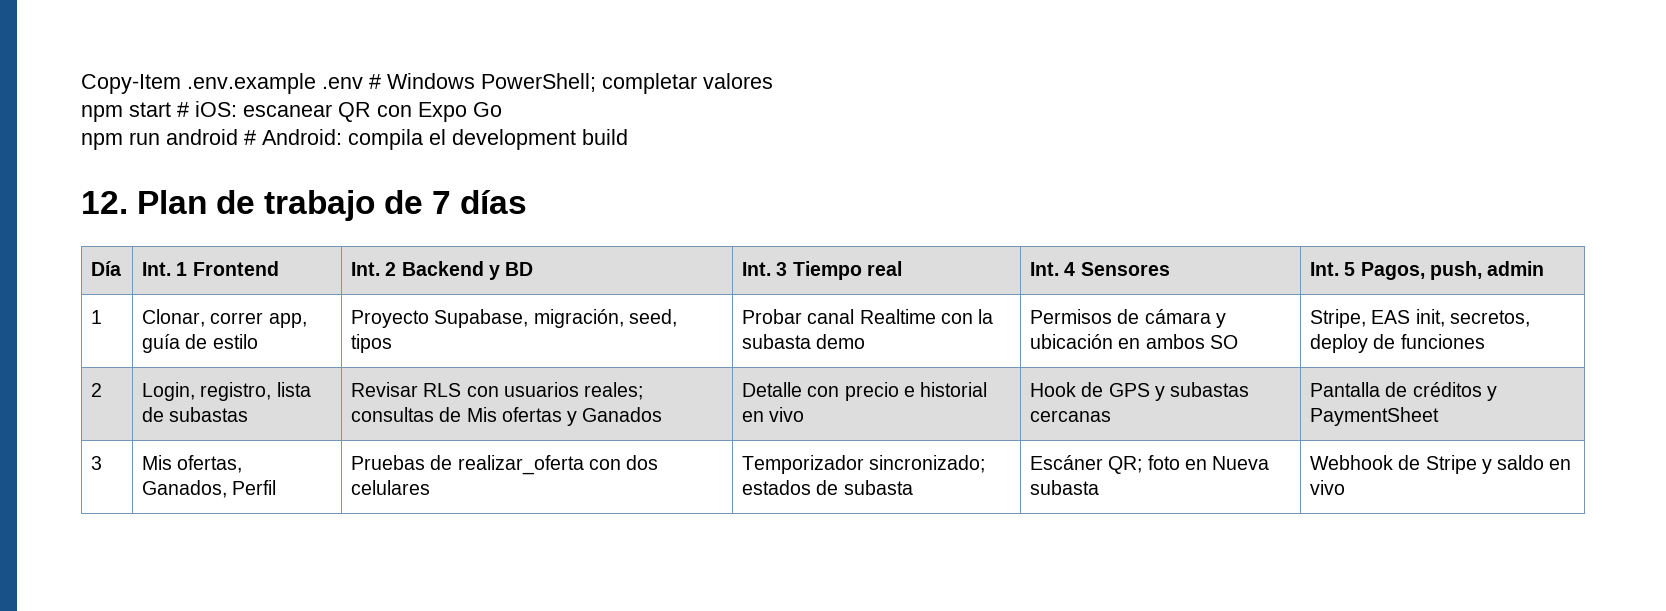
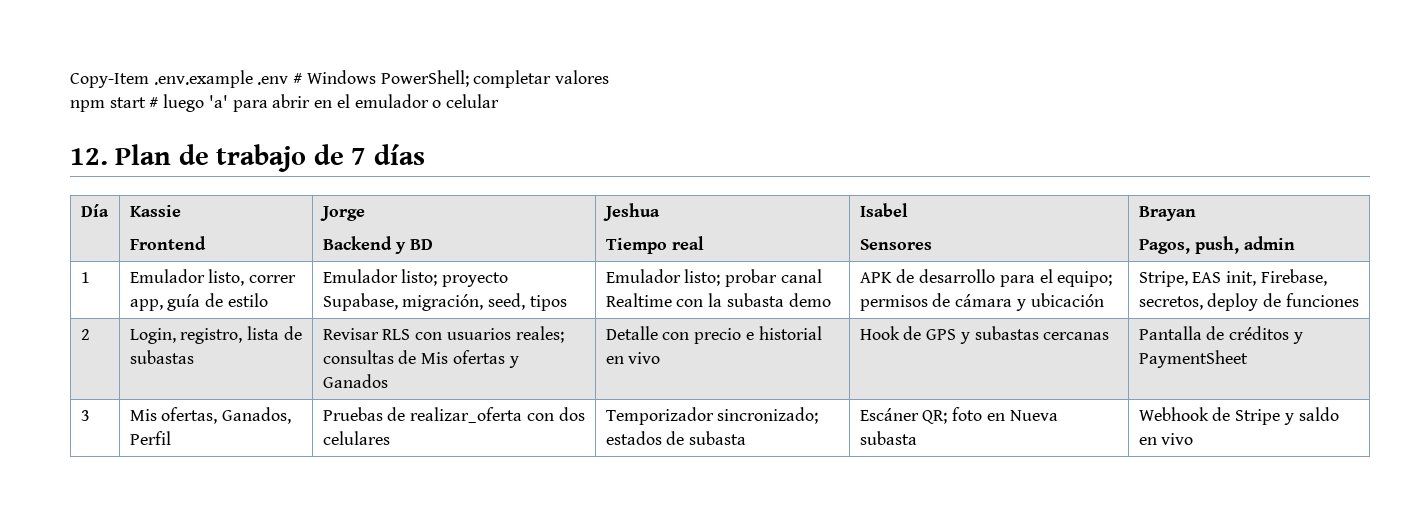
- npm start # iOS: escanear QR con Expo Go
- npm run android # Android: compila el development build
+ npm start # luego 'a' para abrir en el emulador o celular
- Día | Int. 1 Frontend | Int. 2 Backend y BD | Int. 3 Tiempo real | Int. 4 Sensores | Int. 5 Pagos, push, admin
+ Día | Kassie
+ Frontend | Jorge
+ Backend y BD | Jeshua
+ Tiempo real | Isabel
+ Sensores | Brayan
+ Pagos, push, admin
- Clonar, correr app, guía de estilo
+ Emulador listo, correr app, guía de estilo
- Proyecto Supabase, migración, seed, tipos
+ Emulador listo; proyecto Supabase, migración, seed, tipos
- Probar canal Realtime con la subasta demo
+ Emulador listo; probar canal Realtime con la subasta demo
- Permisos de cámara y ubicación en ambos SO
+ APK de desarrollo para el equipo; permisos de cámara y ubicación
- Stripe, EAS init, secretos, deploy de funciones
+ Stripe, EAS init, Firebase, secretos, deploy de funciones

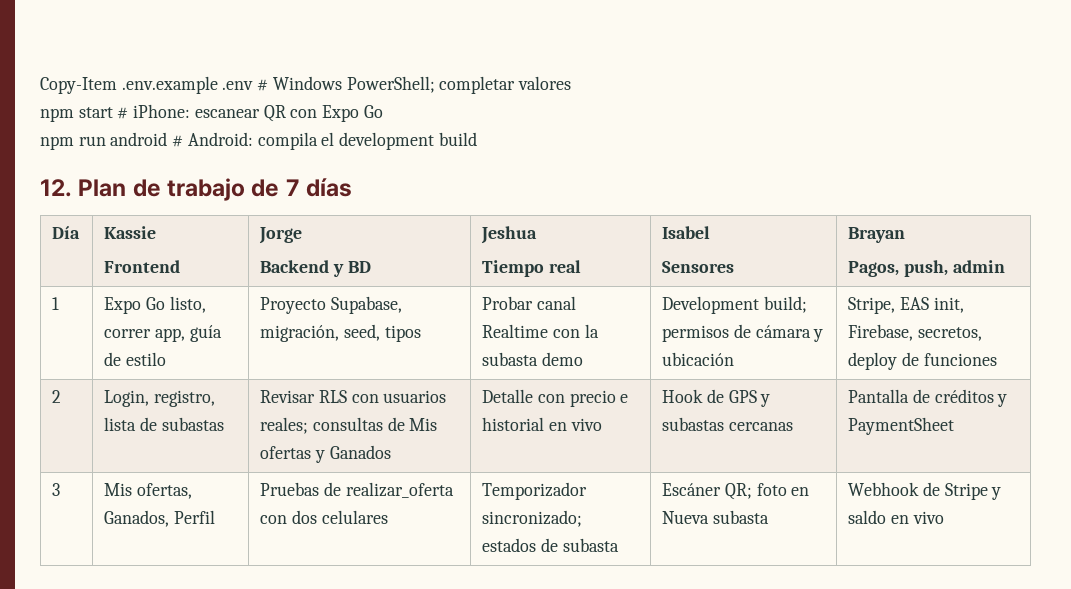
- npm start # luego 'a' para abrir en el emulador o celular
+ npm start # iPhone: escanear QR con Expo Go
+ npm run android # Android: compila el development build
- Emulador listo, correr app, guía de estilo
+ Expo Go listo, correr app, guía de estilo
- Emulador listo; proyecto Supabase, migración, seed, tipos
+ Proyecto Supabase, migración, seed, tipos
- Emulador listo; probar canal Realtime con la subasta demo
+ Probar canal Realtime con la subasta demo
- APK de desarrollo para el equipo; permisos de cámara y ubicación
+ Development build; permisos de cámara y ubicación

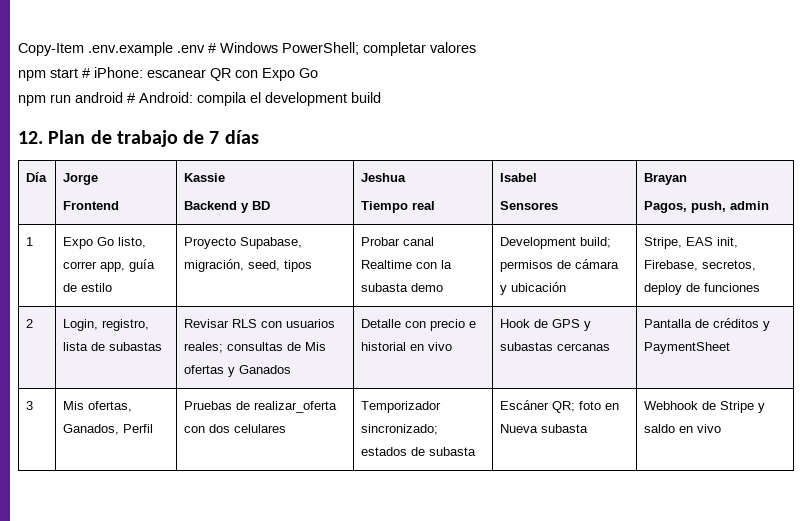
- Día | Kassie
- Frontend | Jorge
+ Día | Jorge
+ Frontend | Kassie

